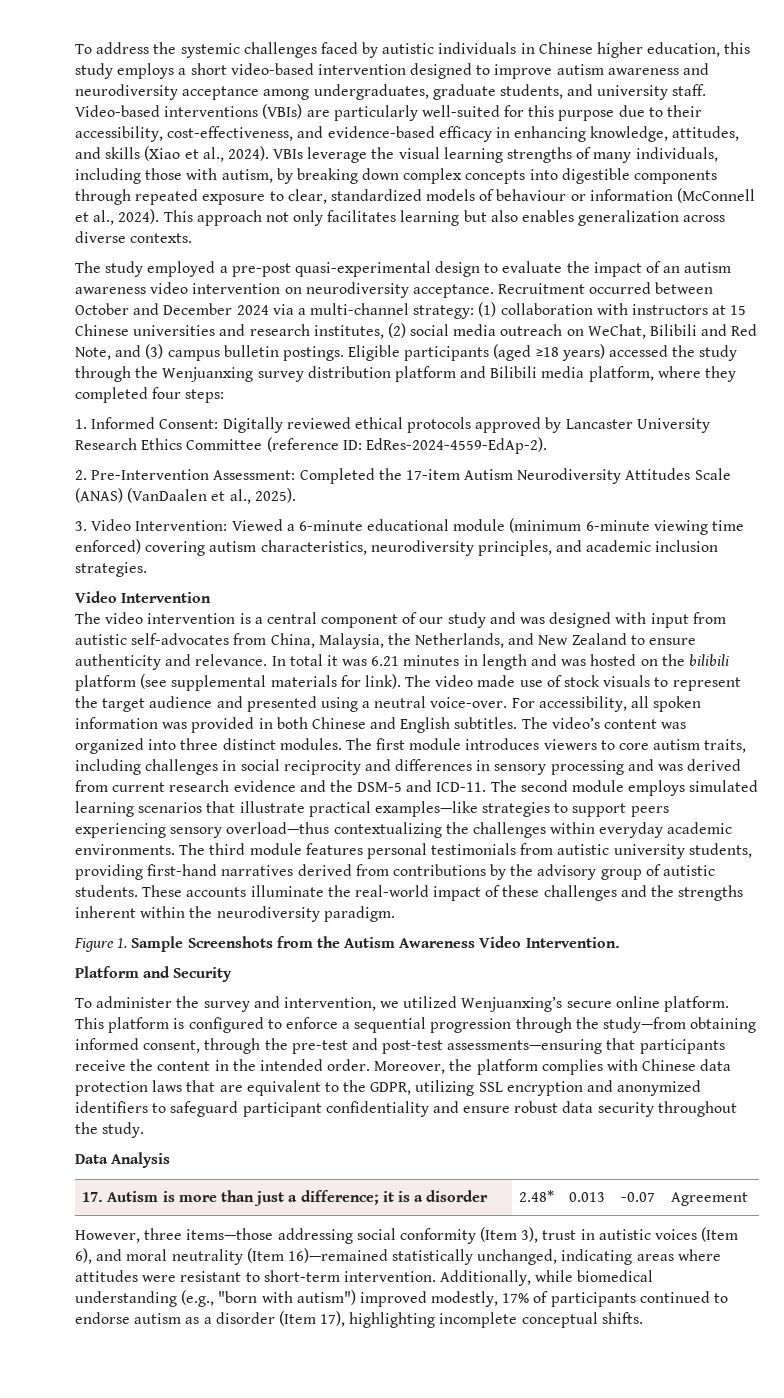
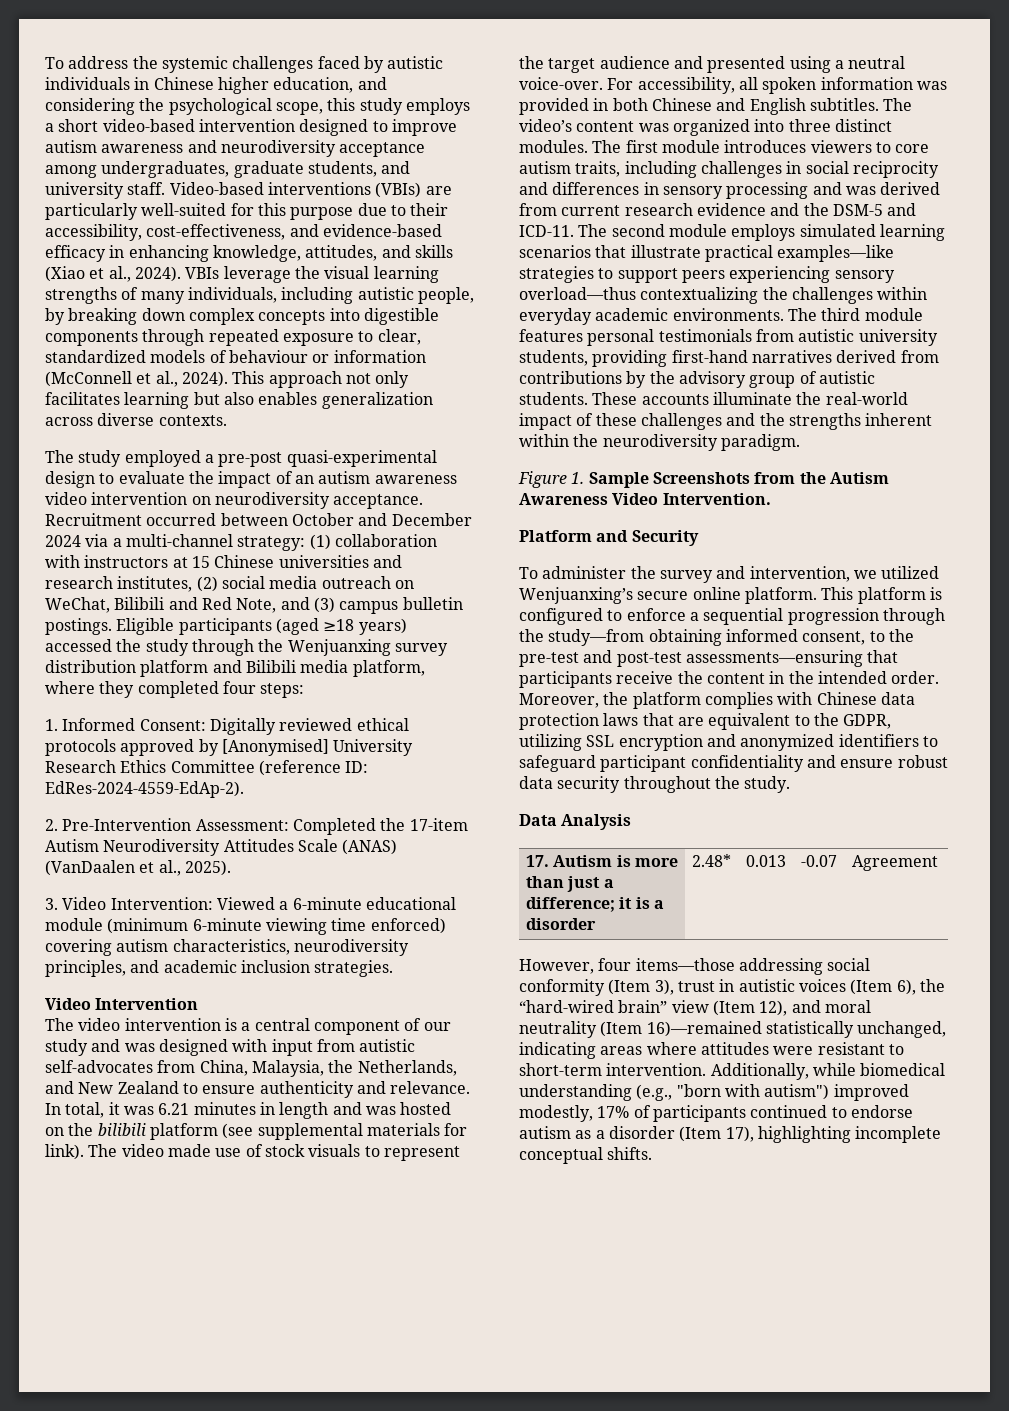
- To address the systemic challenges faced by autistic individuals in Chinese higher education, this study employs a short video-based intervention designed to improve autism awareness and neurodiversity acceptance among undergraduates, graduate students, and university staff.
+ To address the systemic challenges faced by autistic individuals in Chinese higher education, and considering the psychological scope, this study employs a short video-based intervention designed to improve autism awareness and neurodiversity acceptance among undergraduates, graduate students, and university staff.
- VBIs leverage the visual learning strengths of many individuals, including those with autism, by breaking down complex concepts into digestible components through repeated exposure to clear, standardized models of behaviour or information (McConnell et al., 2024).
+ VBIs leverage the visual learning strengths of many individuals, including autistic people, by breaking down complex concepts into digestible components through repeated exposure to clear, standardized models of behaviour or information (McConnell et al., 2024).
- 1. Informed Consent: Digitally reviewed ethical protocols approved by Lancaster University Research Ethics Committee (reference ID: EdRes-2024-4559-EdAp-2).
+ 1. Informed Consent: Digitally reviewed ethical protocols approved by [Anonymised] University Research Ethics Committee (reference ID: EdRes-2024-4559-EdAp-2).
- In total it was 6.21 minutes in length and was hosted on the bilibili platform (see supplemental materials for link).
+ In total, it was 6.21 minutes in length and was hosted on the bilibili platform (see supplemental materials for link).
- This platform is configured to enforce a sequential progression through the study—from obtaining informed consent, through the pre-test and post-test assessments—ensuring that participants receive the content in the intended order.
+ This platform is configured to enforce a sequential progression through the study—from obtaining informed consent, to the pre-test and post-test assessments—ensuring that participants receive the content in the intended order.
- However, three items—those addressing social conformity (Item 3), trust in autistic voices (Item 6), and moral neutrality (Item 16)—remained statistically unchanged, indicating areas where attitudes were resistant to short-term intervention.
+ However, four items—those addressing social conformity (Item 3), trust in autistic voices (Item 6), the “hard-wired brain” view (Item 12), and moral neutrality (Item 16)—remained statistically unchanged, indicating areas where attitudes were resistant to short-term intervention.

